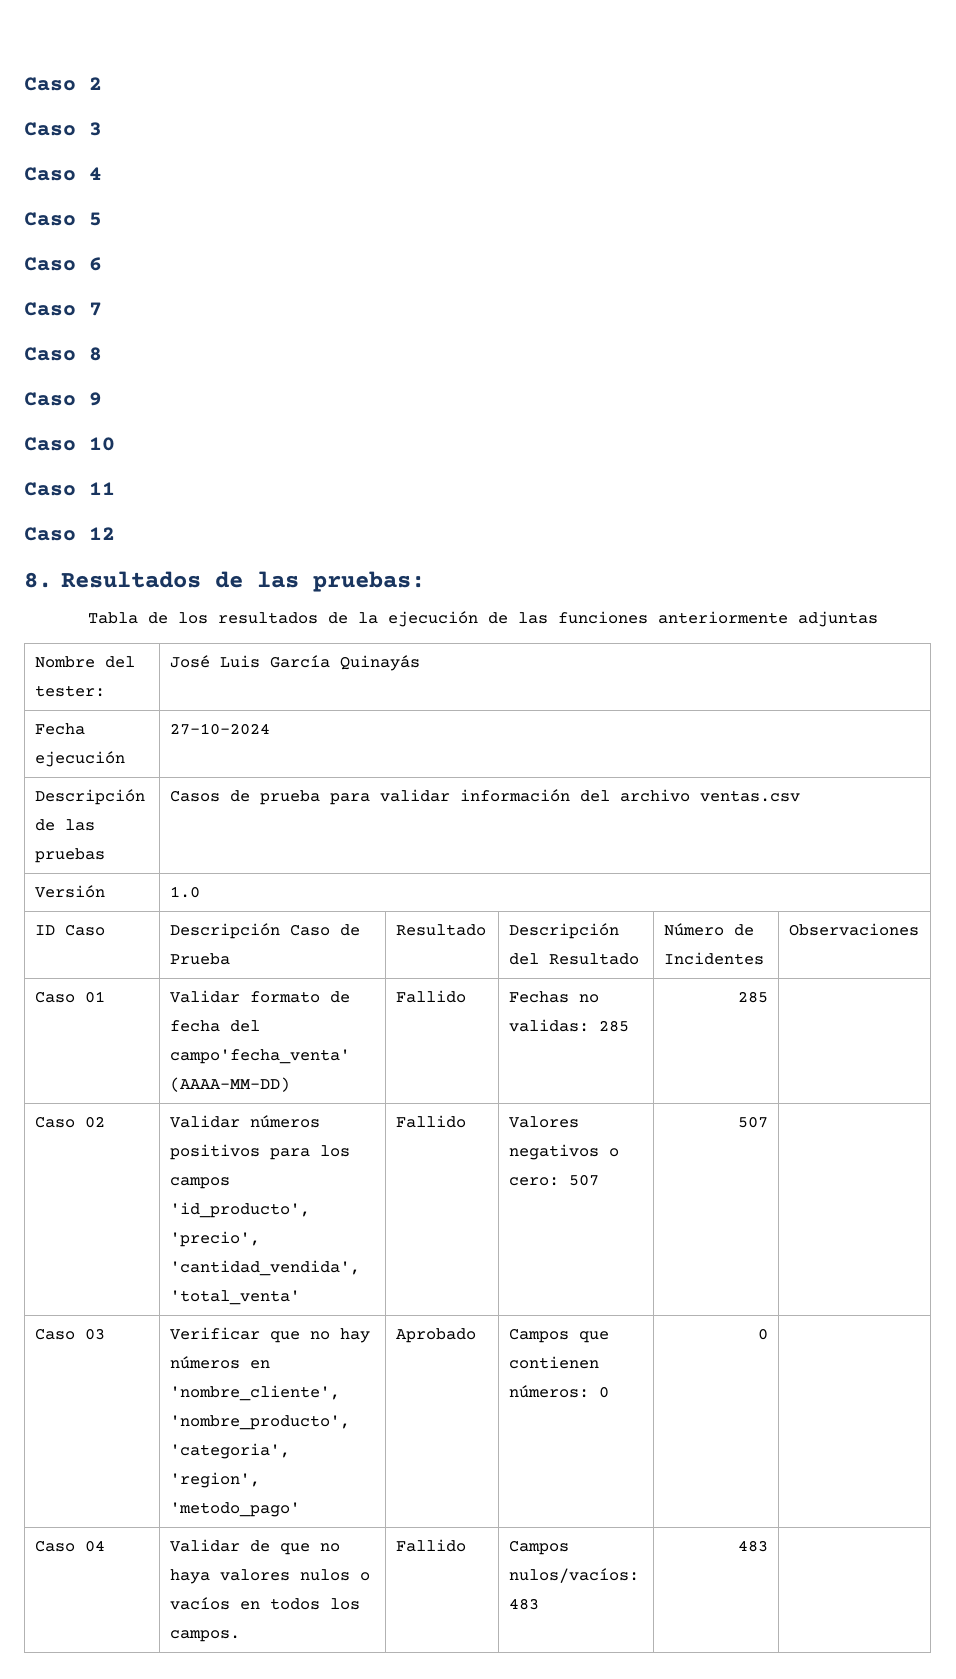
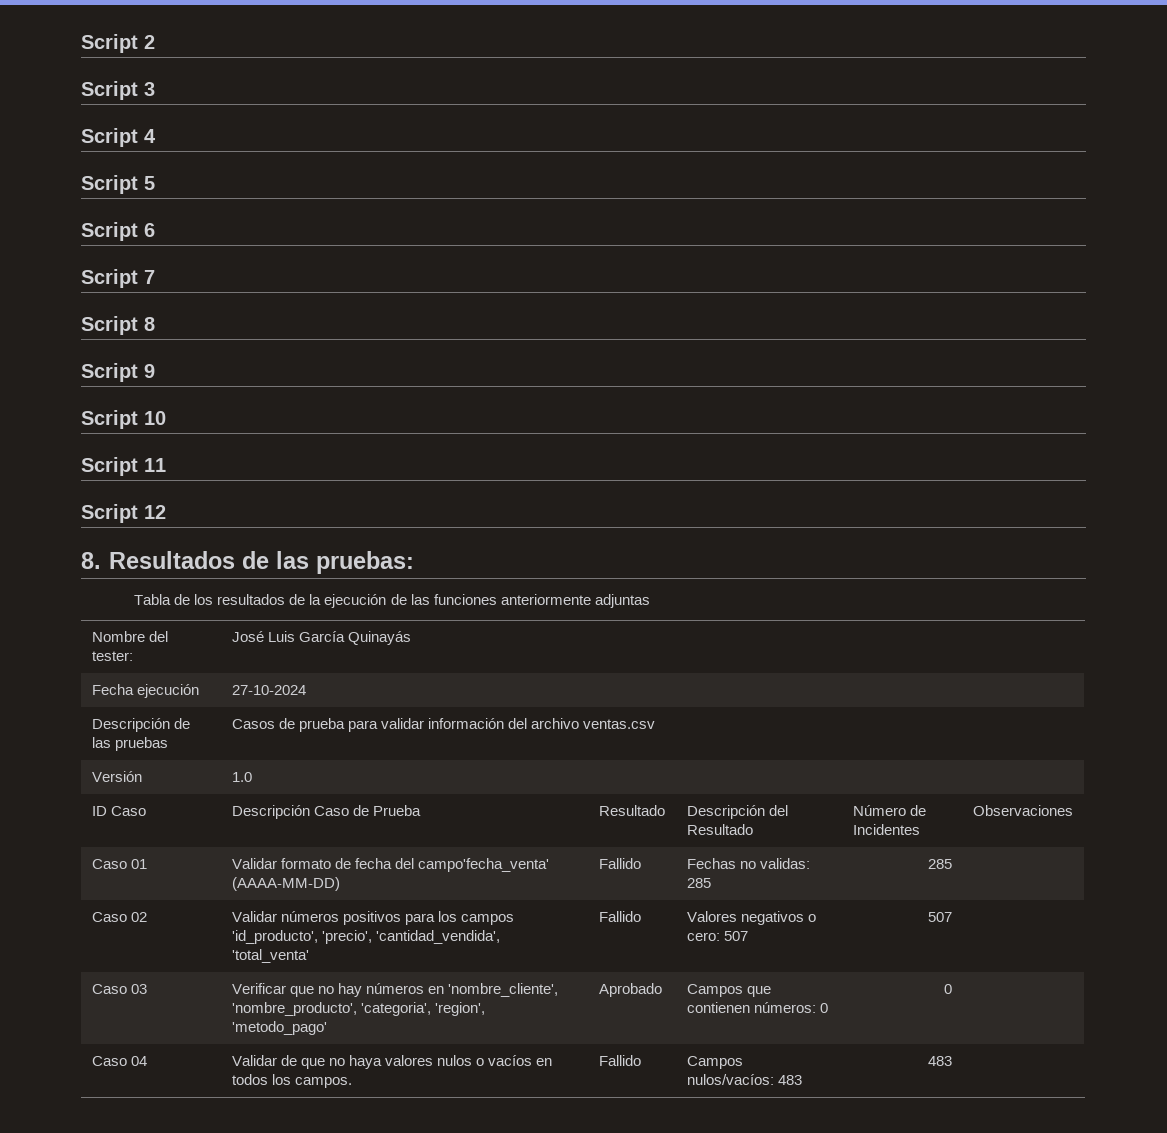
- Caso 2
+ Script 2
- Caso 3
+ Script 3
- Caso 4
+ Script 4
- Caso 5
+ Script 5
- Caso 6
+ Script 6
- Caso 7
+ Script 7
- Caso 8
+ Script 8
- Caso 9
+ Script 9
- Caso 10
+ Script 10
- Caso 11
+ Script 11
- Caso 12
+ Script 12

